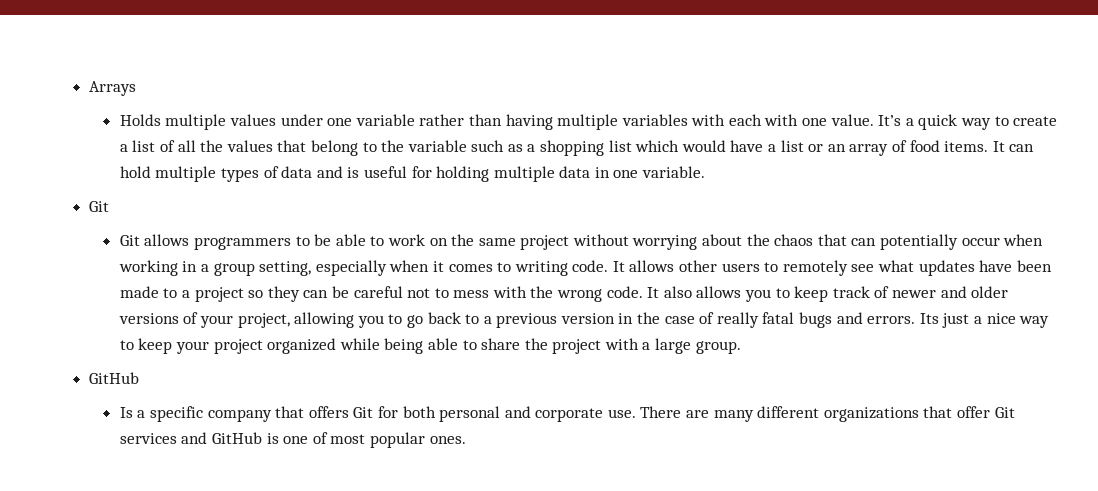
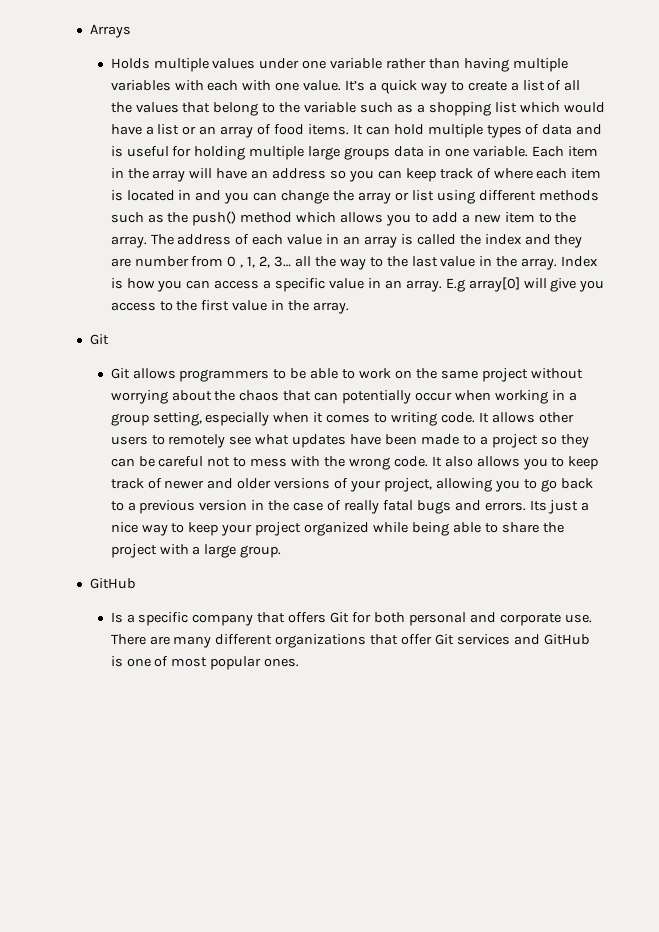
- It can hold multiple types of data and is useful for holding multiple data in one variable.
+ It can hold multiple types of data and is useful for holding multiple large groups data in one variable. Each item in the array will have an address so you can keep track of where each item is located in and you can change the array or list using different methods such as the push() method which allows you to add a new item to the array. The address of each value in an array is called the index and they are number from 0 , 1, 2, 3… all the way to the last value in the array. Index is how you can access a specific value in an array. E.g array[0] will give you access to the first value in the array.

